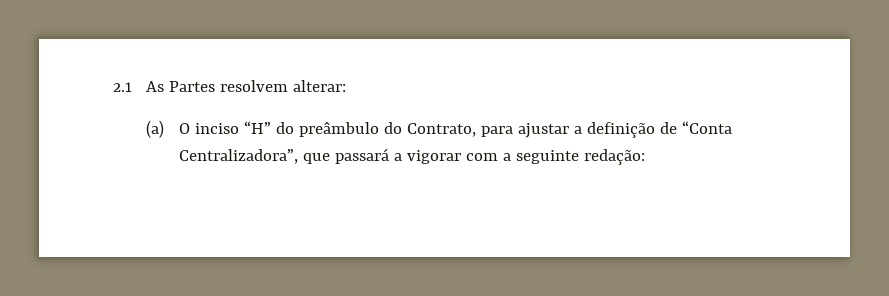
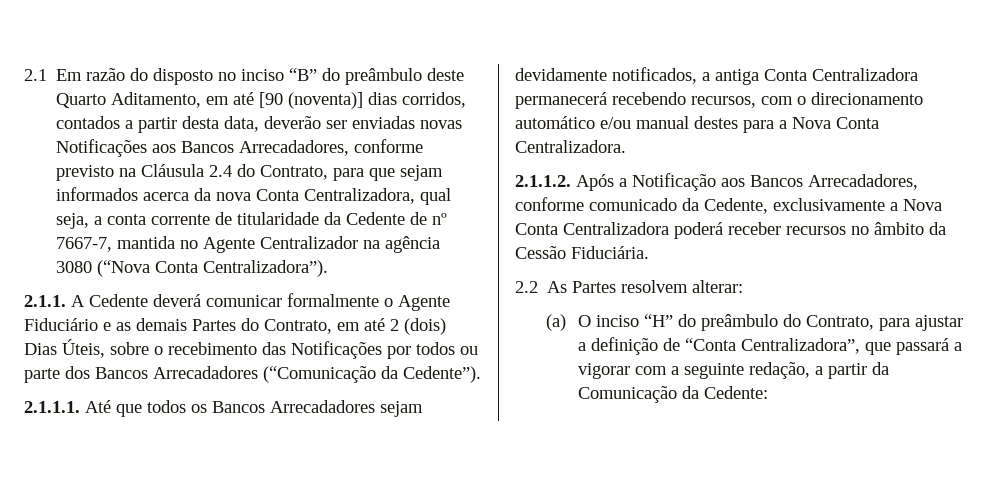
- 2.1 As Partes resolvem alterar:
+ 2.1 Em razão do disposto no inciso “B” do preâmbulo deste Quarto Aditamento, em até [90 (noventa)] dias corridos, contados a partir desta data, deverão ser enviadas novas Notificações aos Bancos Arrecadadores, conforme previsto na Cláusula 2.4 do Contrato, para que sejam informados acerca da nova Conta Centralizadora, qual seja, a conta corrente de titularidade da Cedente de nº 7667-7, mantida no Agente Centralizador na agência 3080 (“Nova Conta Centralizadora”).
+ 2.1.1. A Cedente deverá comunicar formalmente o Agente Fiduciário e as demais Partes do Contrato, em até 2 (dois) Dias Úteis, sobre o recebimento das Notificações por todos ou parte dos Bancos Arrecadadores (“Comunicação da Cedente”).
+ 2.1.1.1. Até que todos os Bancos Arrecadadores sejam devidamente notificados, a antiga Conta Centralizadora permanecerá recebendo recursos, com o direcionamento automático e/ou manual destes para a Nova Conta Centralizadora.
+ 2.1.1.2. Após a Notificação aos Bancos Arrecadadores, conforme comunicado da Cedente, exclusivamente a Nova Conta Centralizadora poderá receber recursos no âmbito da Cessão Fiduciária.
+ 2.2 As Partes resolvem alterar:
- (a) O inciso “H” do preâmbulo do Contrato, para ajustar a definição de “Conta Centralizadora”, que passará a vigorar com a seguinte redação:
+ (a) O inciso “H” do preâmbulo do Contrato, para ajustar a definição de “Conta Centralizadora”, que passará a vigorar com a seguinte redação, a partir da Comunicação da Cedente:

